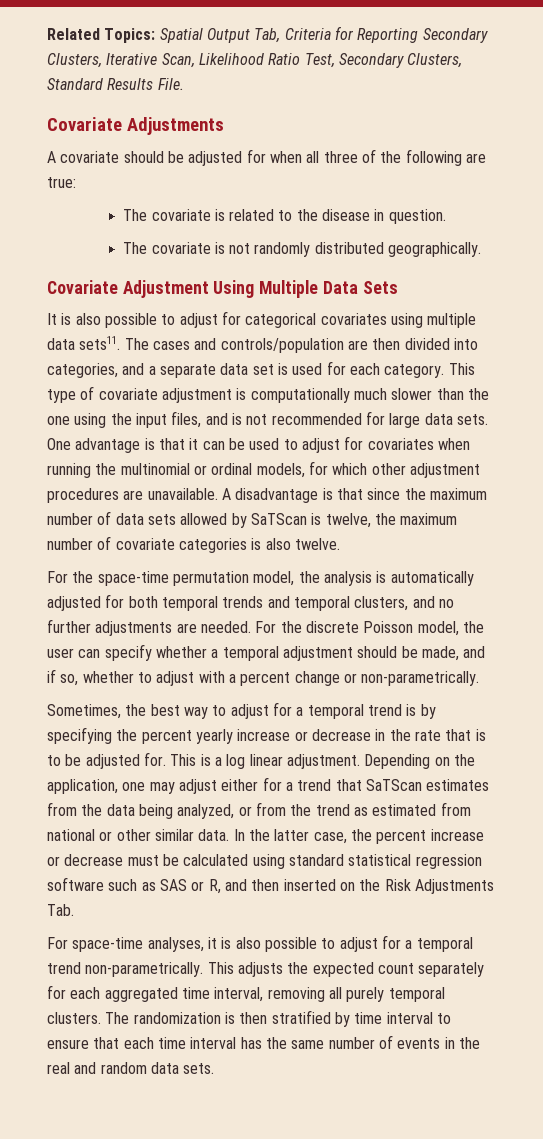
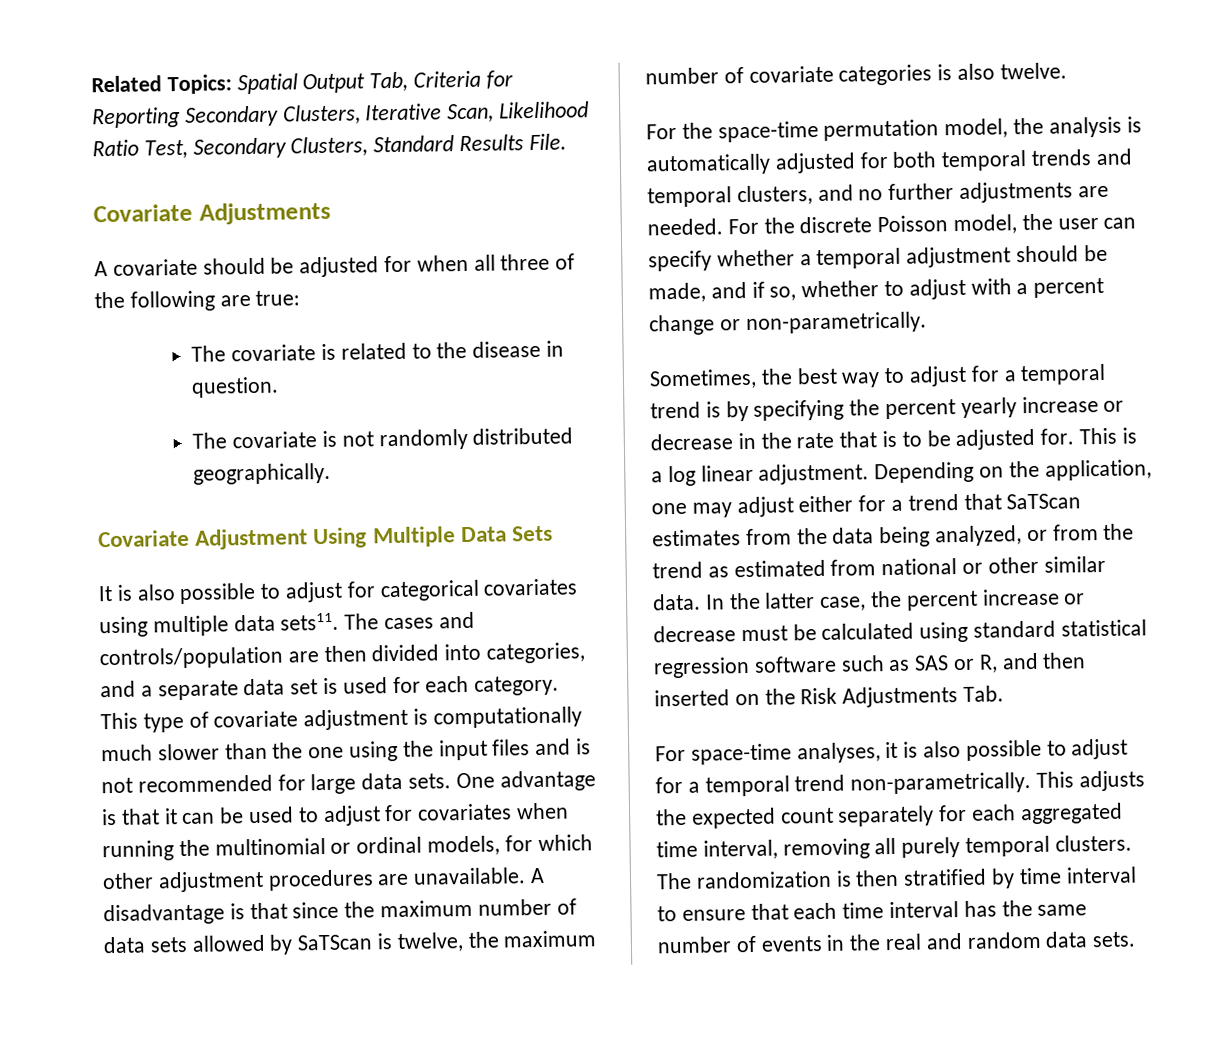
- This type of covariate adjustment is computationally much slower than the one using the input files, and is not recommended for large data sets.
+ This type of covariate adjustment is computationally much slower than the one using the input files and is not recommended for large data sets.

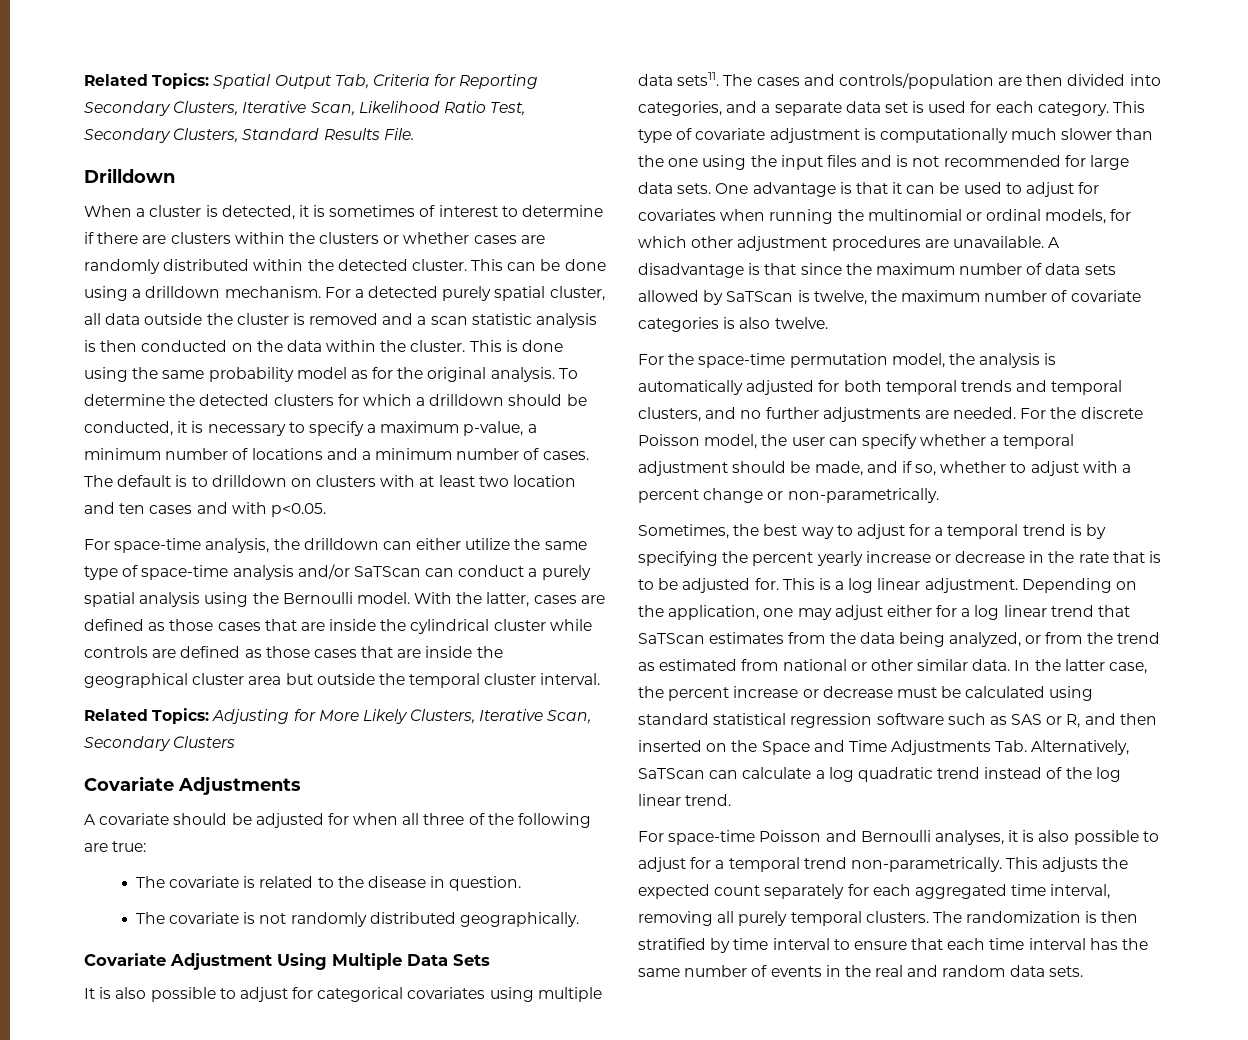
+ Drilldown
+ When a cluster is detected, it is sometimes of interest to determine if there are clusters within the clusters or whether cases are randomly distributed within the detected cluster. This can be done using a drilldown mechanism. For a detected purely spatial cluster, all data outside the cluster is removed and a scan statistic analysis is then conducted on the data within the cluster. This is done using the same probability model as for the original analysis. To determine the detected clusters for which a drilldown should be conducted, it is necessary to specify a maximum p-value, a minimum number of locations and a minimum number of cases. The default is to drilldown on clusters with at least two location and ten cases and with p<0.05.
+ For space-time analysis, the drilldown can either utilize the same type of space-time analysis and/or SaTScan can conduct a purely spatial analysis using the Bernoulli model. With the latter, cases are defined as those cases that are inside the cylindrical cluster while controls are defined as those cases that are inside the geographical cluster area but outside the temporal cluster interval.
+ Related Topics: Adjusting for More Likely Clusters, Iterative Scan, Secondary Clusters
- Depending on the application, one may adjust either for a trend that SaTScan estimates from the data being analyzed, or from the trend as estimated from national or other similar data.
+ Depending on the application, one may adjust either for a log linear trend that SaTScan estimates from the data being analyzed, or from the trend as estimated from national or other similar data.
- In the latter case, the percent increase or decrease must be calculated using standard statistical regression software such as SAS or R, and then inserted on the Risk Adjustments Tab.
- For space-time analyses, it is also possible to adjust for a temporal trend non-parametrically.
+ In the latter case, the percent increase or decrease must be calculated using standard statistical regression software such as SAS or R, and then inserted on the Space and Time Adjustments Tab. Alternatively, SaTScan can calculate a log quadratic trend instead of the log linear trend.
+ For space-time Poisson and Bernoulli analyses, it is also possible to adjust for a temporal trend non-parametrically.

